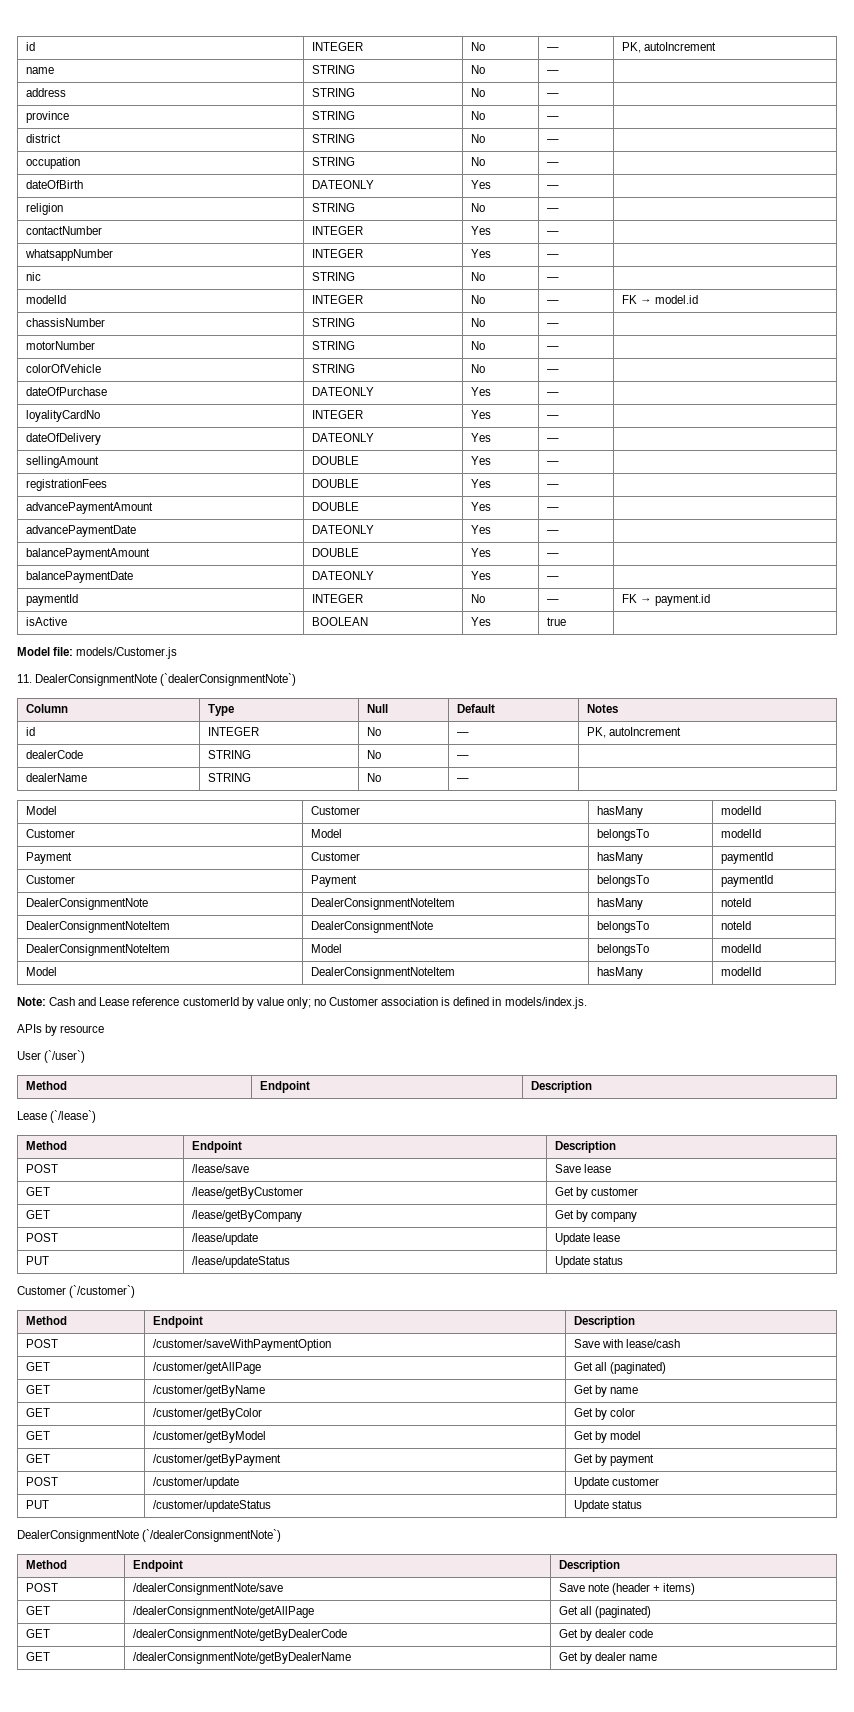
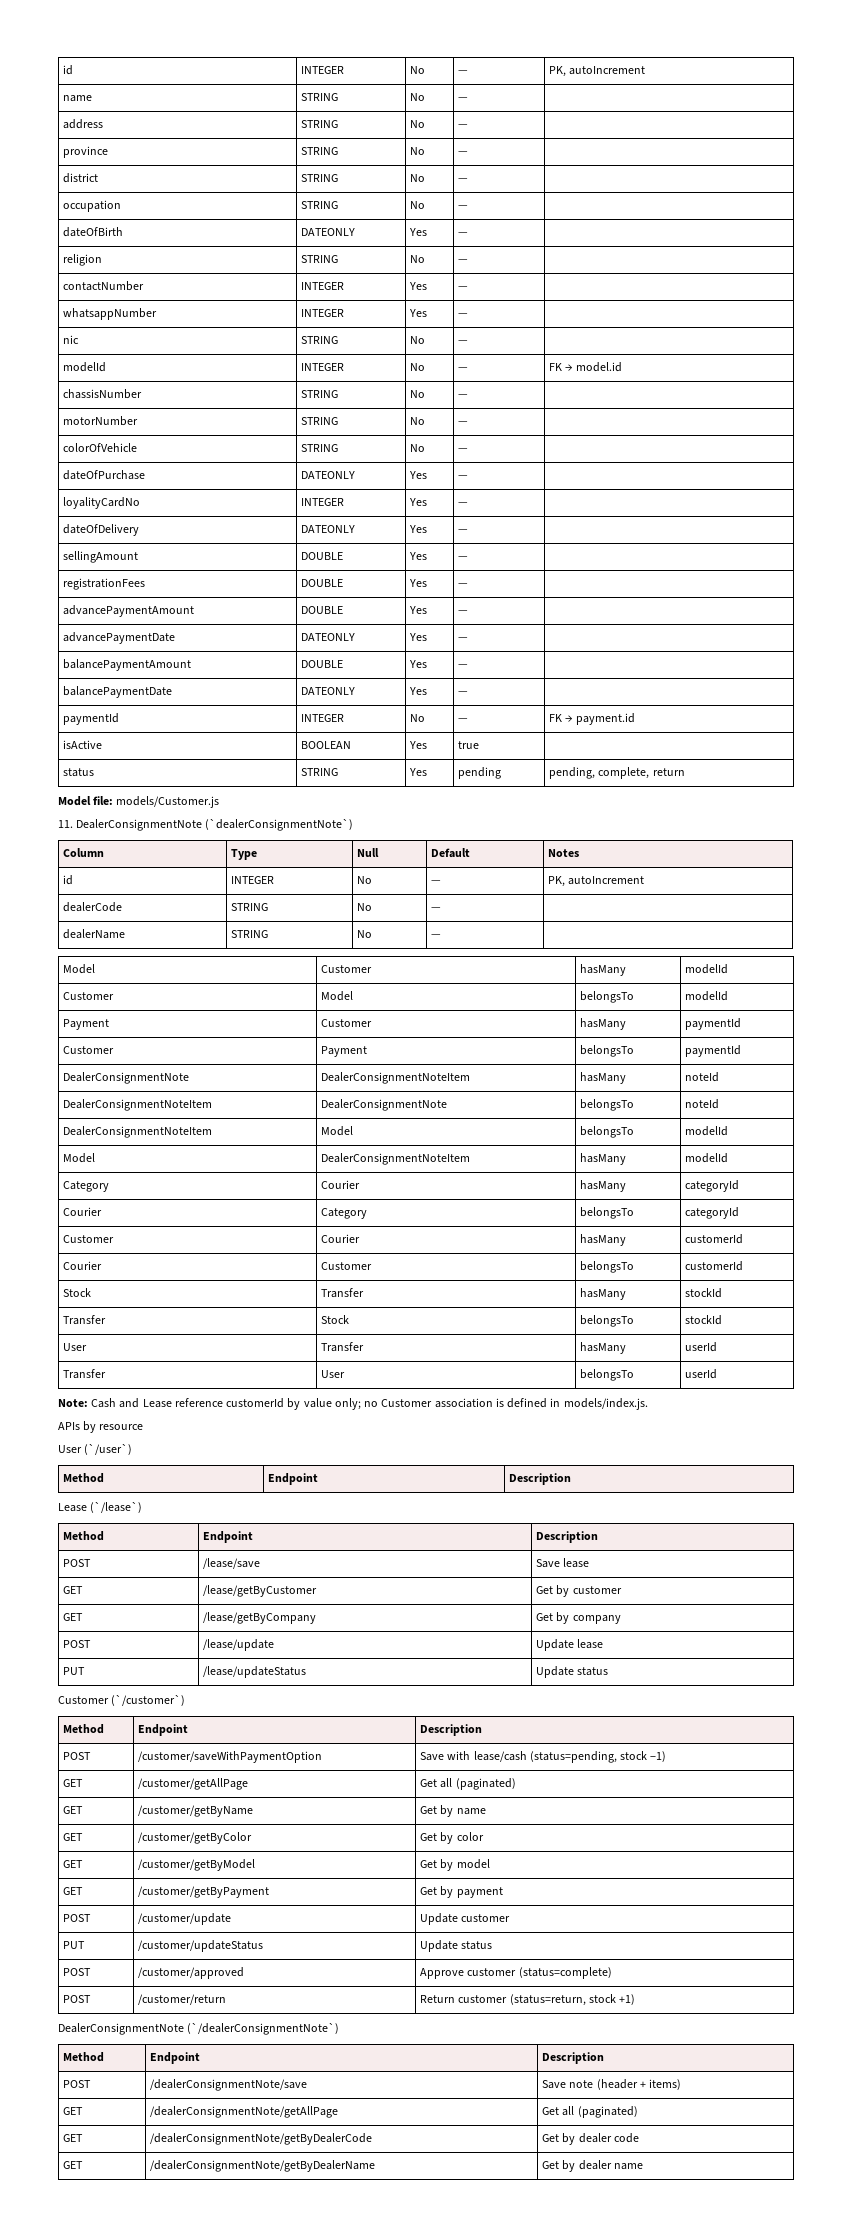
+ status | STRING | Yes | pending | pending, complete, return
+ Category | Courier | hasMany | categoryId
+ Courier | Category | belongsTo | categoryId
+ Customer | Courier | hasMany | customerId
+ Courier | Customer | belongsTo | customerId
+ Stock | Transfer | hasMany | stockId
+ Transfer | Stock | belongsTo | stockId
+ User | Transfer | hasMany | userId
+ Transfer | User | belongsTo | userId
- POST | /customer/saveWithPaymentOption | Save with lease/cash
+ POST | /customer/saveWithPaymentOption | Save with lease/cash (status=pending, stock −1)
+ POST | /customer/approved | Approve customer (status=complete)
+ POST | /customer/return | Return customer (status=return, stock +1)

